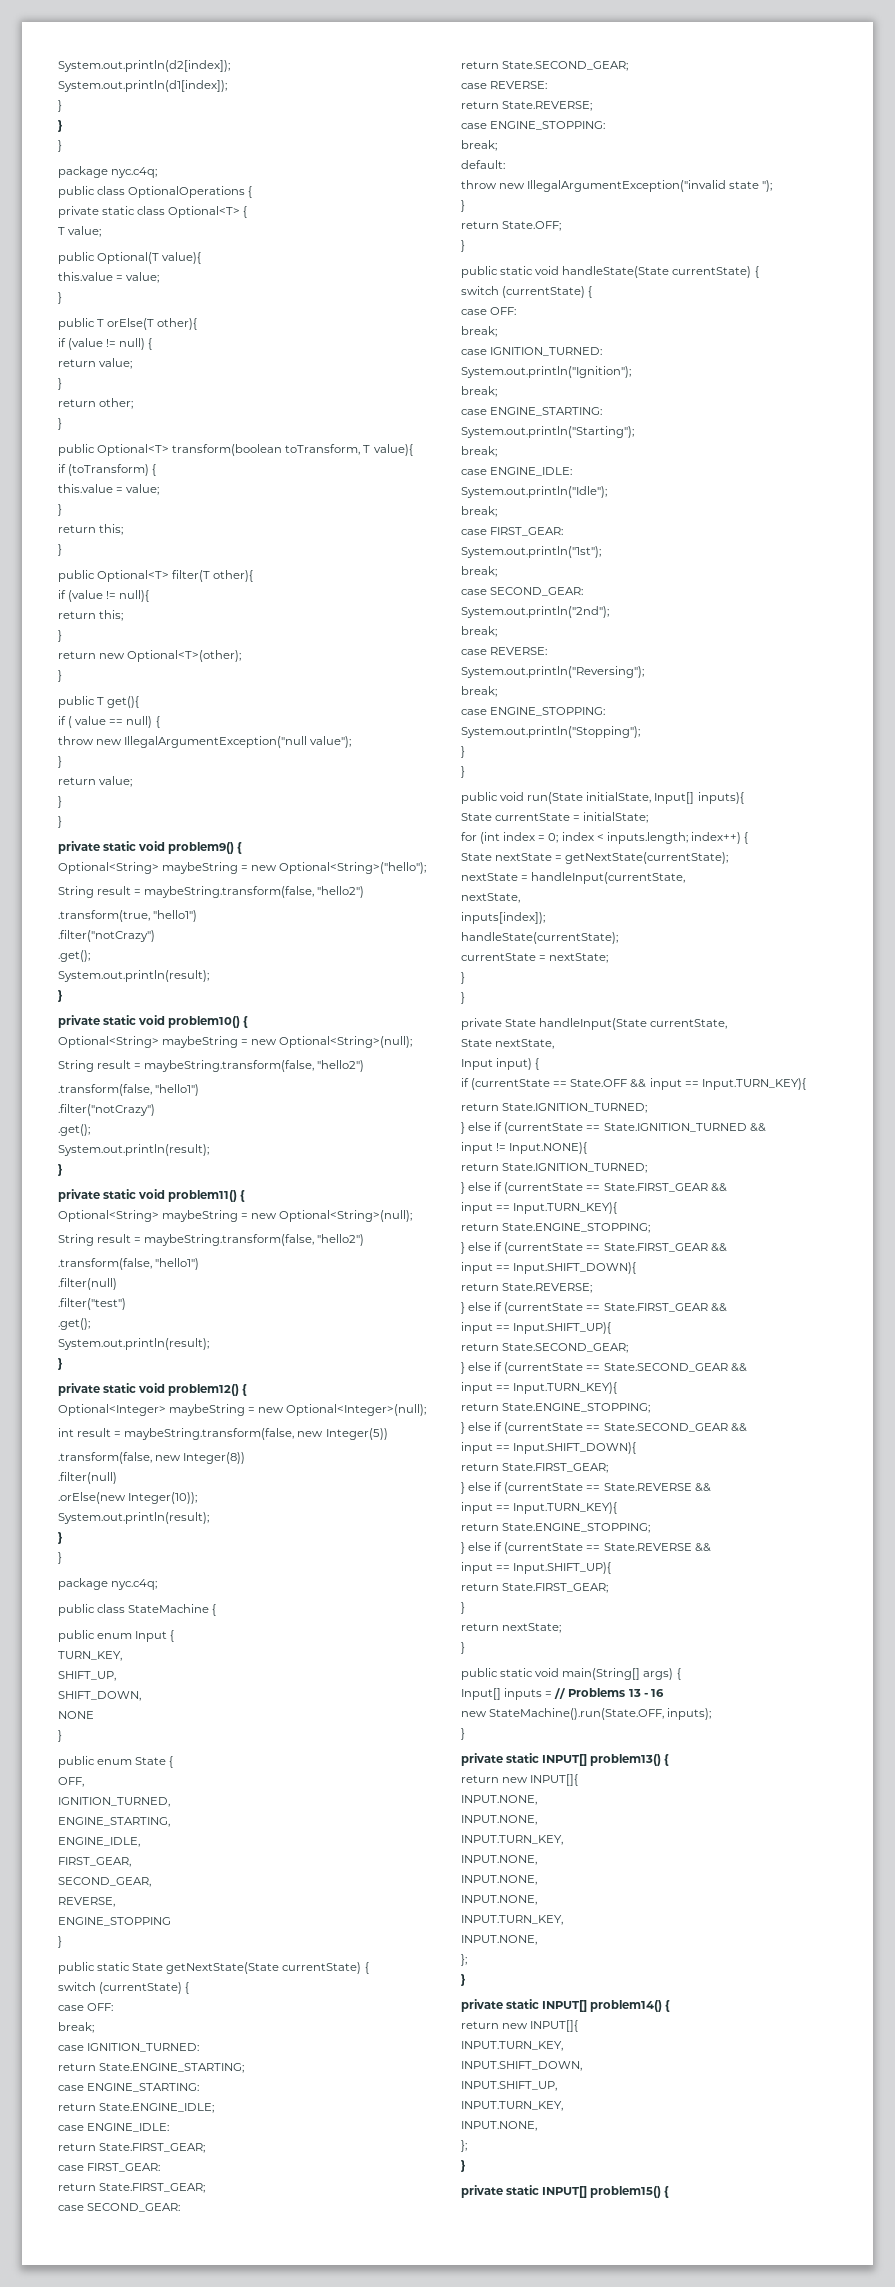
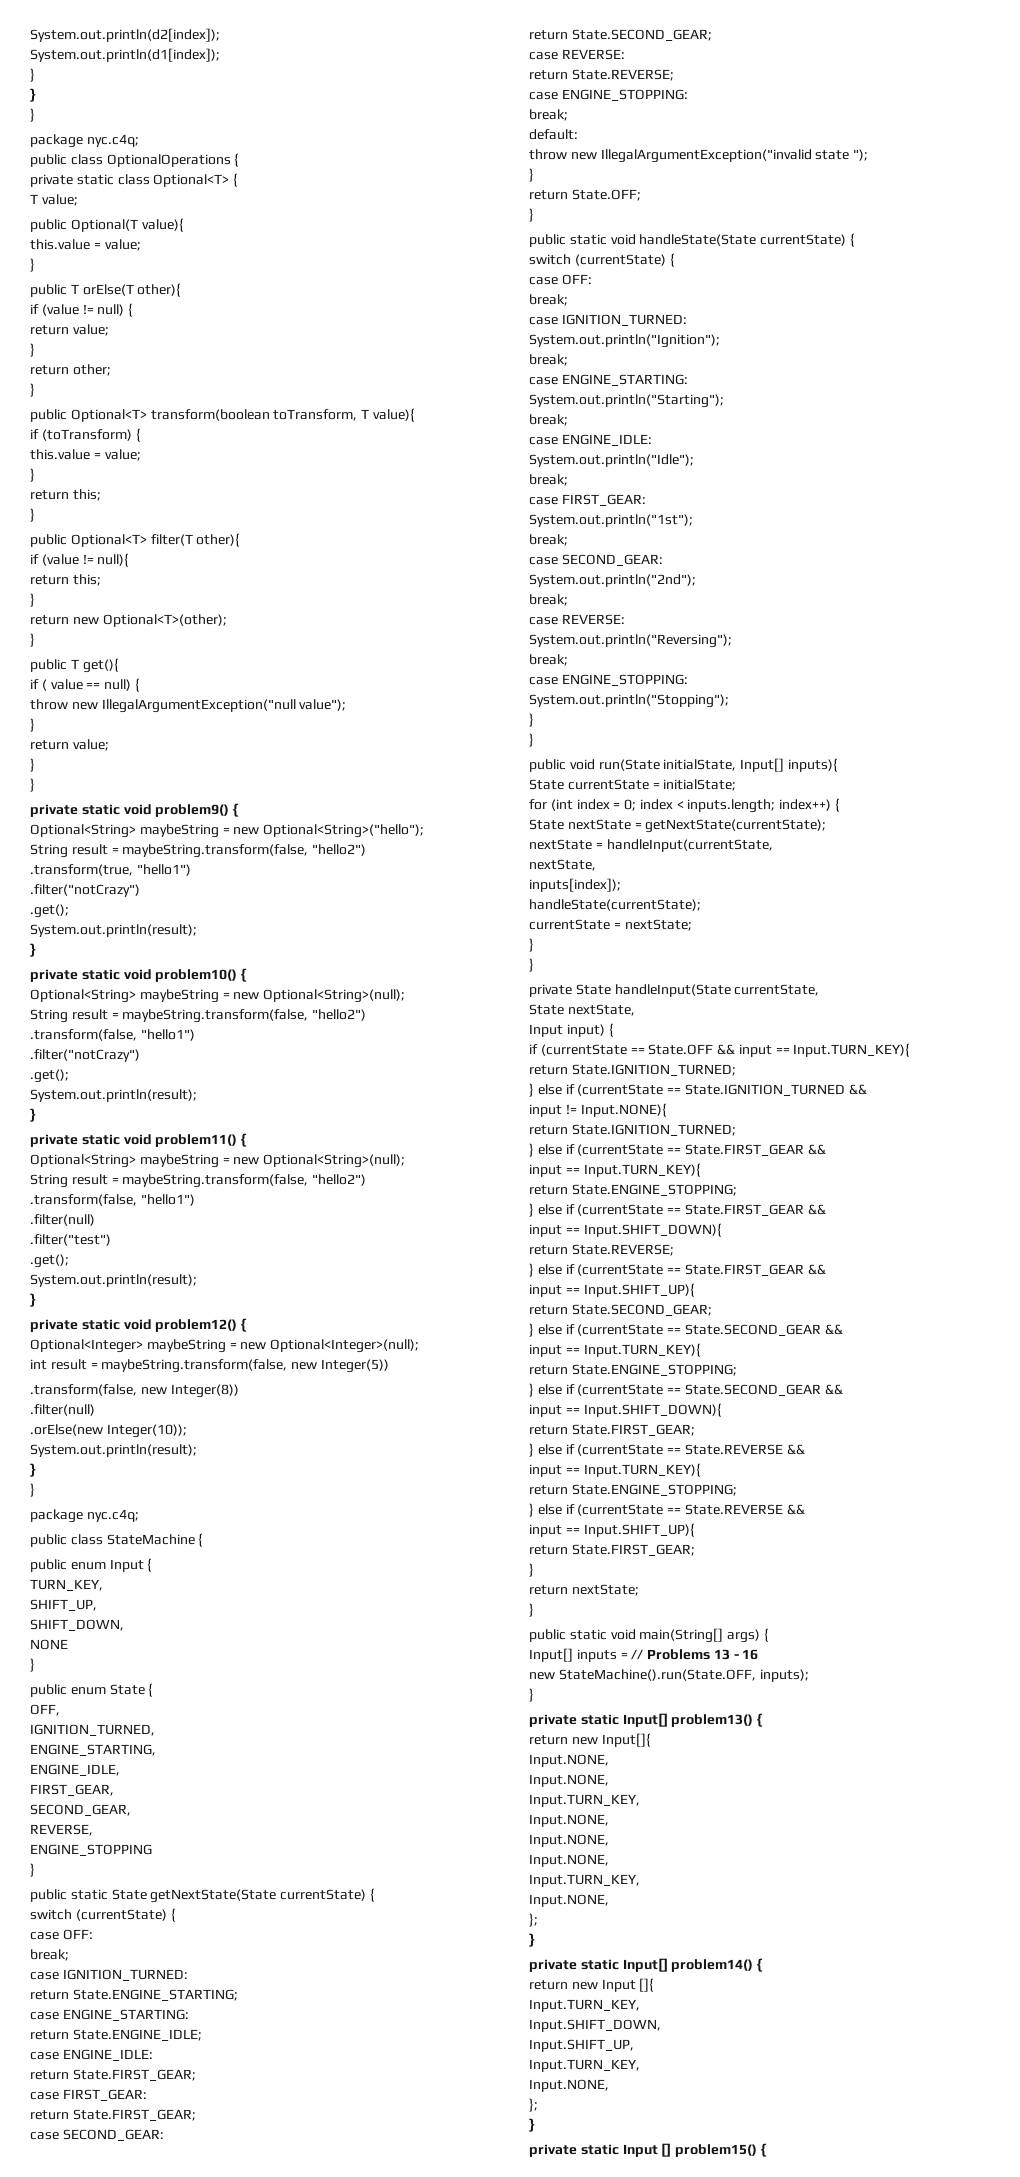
- private static INPUT[] problem13() {
- return new INPUT[]{
- INPUT.NONE,
- INPUT.NONE,
- INPUT.TURN_KEY,
- INPUT.NONE,
- INPUT.NONE,
- INPUT.NONE,
- INPUT.TURN_KEY,
- INPUT.NONE,
+ private static Input[] problem13() {
+ return new Input[]{
+ Input.NONE,
+ Input.NONE,
+ Input.TURN_KEY,
+ Input.NONE,
+ Input.NONE,
+ Input.NONE,
+ Input.TURN_KEY,
+ Input.NONE,
  };
  }
- private static INPUT[] problem14() {
- return new INPUT[]{
- INPUT.TURN_KEY,
- INPUT.SHIFT_DOWN,
- INPUT.SHIFT_UP,
- INPUT.TURN_KEY,
- INPUT.NONE,
+ private static Input[] problem14() {
+ return new Input []{
+ Input.TURN_KEY,
+ Input.SHIFT_DOWN,
+ Input.SHIFT_UP,
+ Input.TURN_KEY,
+ Input.NONE,
  };
  }
- private static INPUT[] problem15() {
+ private static Input [] problem15() {

